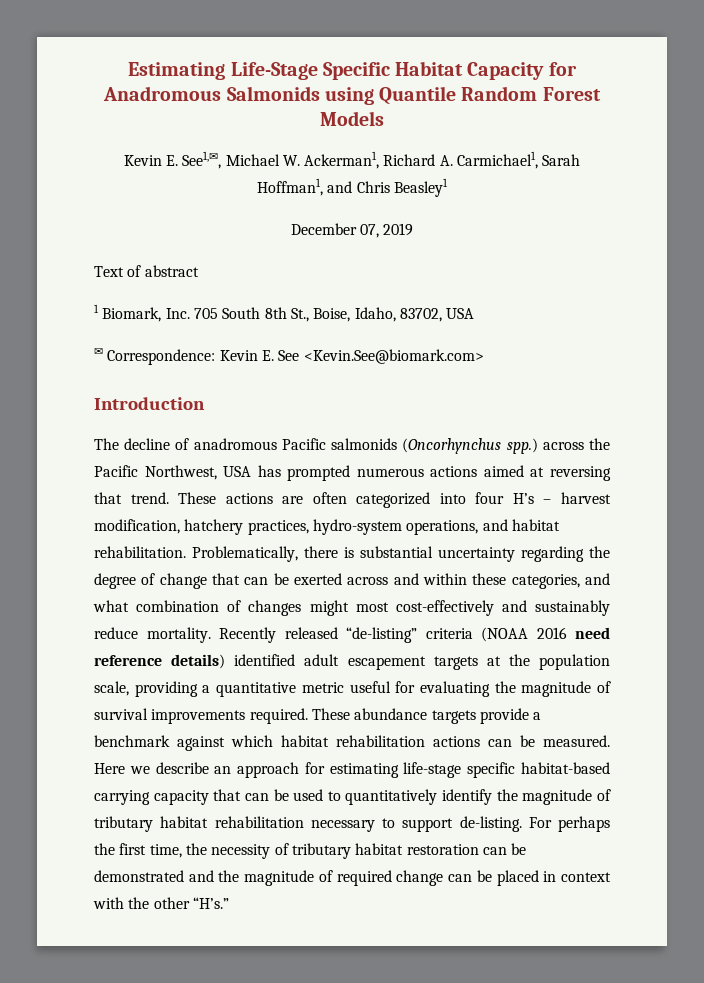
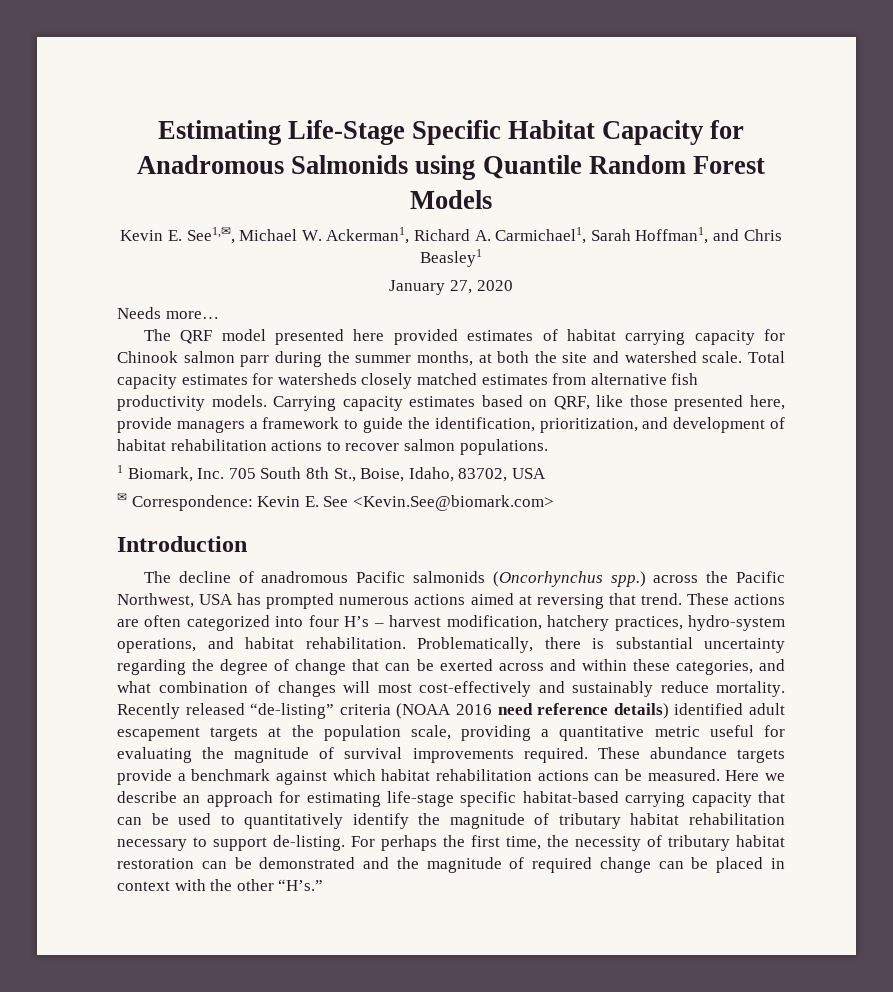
- December 07, 2019
- Text of abstract
+ January 27, 2020
+ Needs more…
+ The QRF model presented here provided estimates of habitat carrying capacity for Chinook salmon parr during the summer months, at both the site and watershed scale. Total capacity estimates for watersheds closely matched estimates from alternative fish productivity models. Carrying capacity estimates based on QRF, like those presented here, provide managers a framework to guide the identification, prioritization, and development of habitat rehabilitation actions to recover salmon populations.
- Problematically, there is substantial uncertainty regarding the degree of change that can be exerted across and within these categories, and what combination of changes might most cost-effectively and sustainably reduce mortality.
+ Problematically, there is substantial uncertainty regarding the degree of change that can be exerted across and within these categories, and what combination of changes will most cost-effectively and sustainably reduce mortality.

